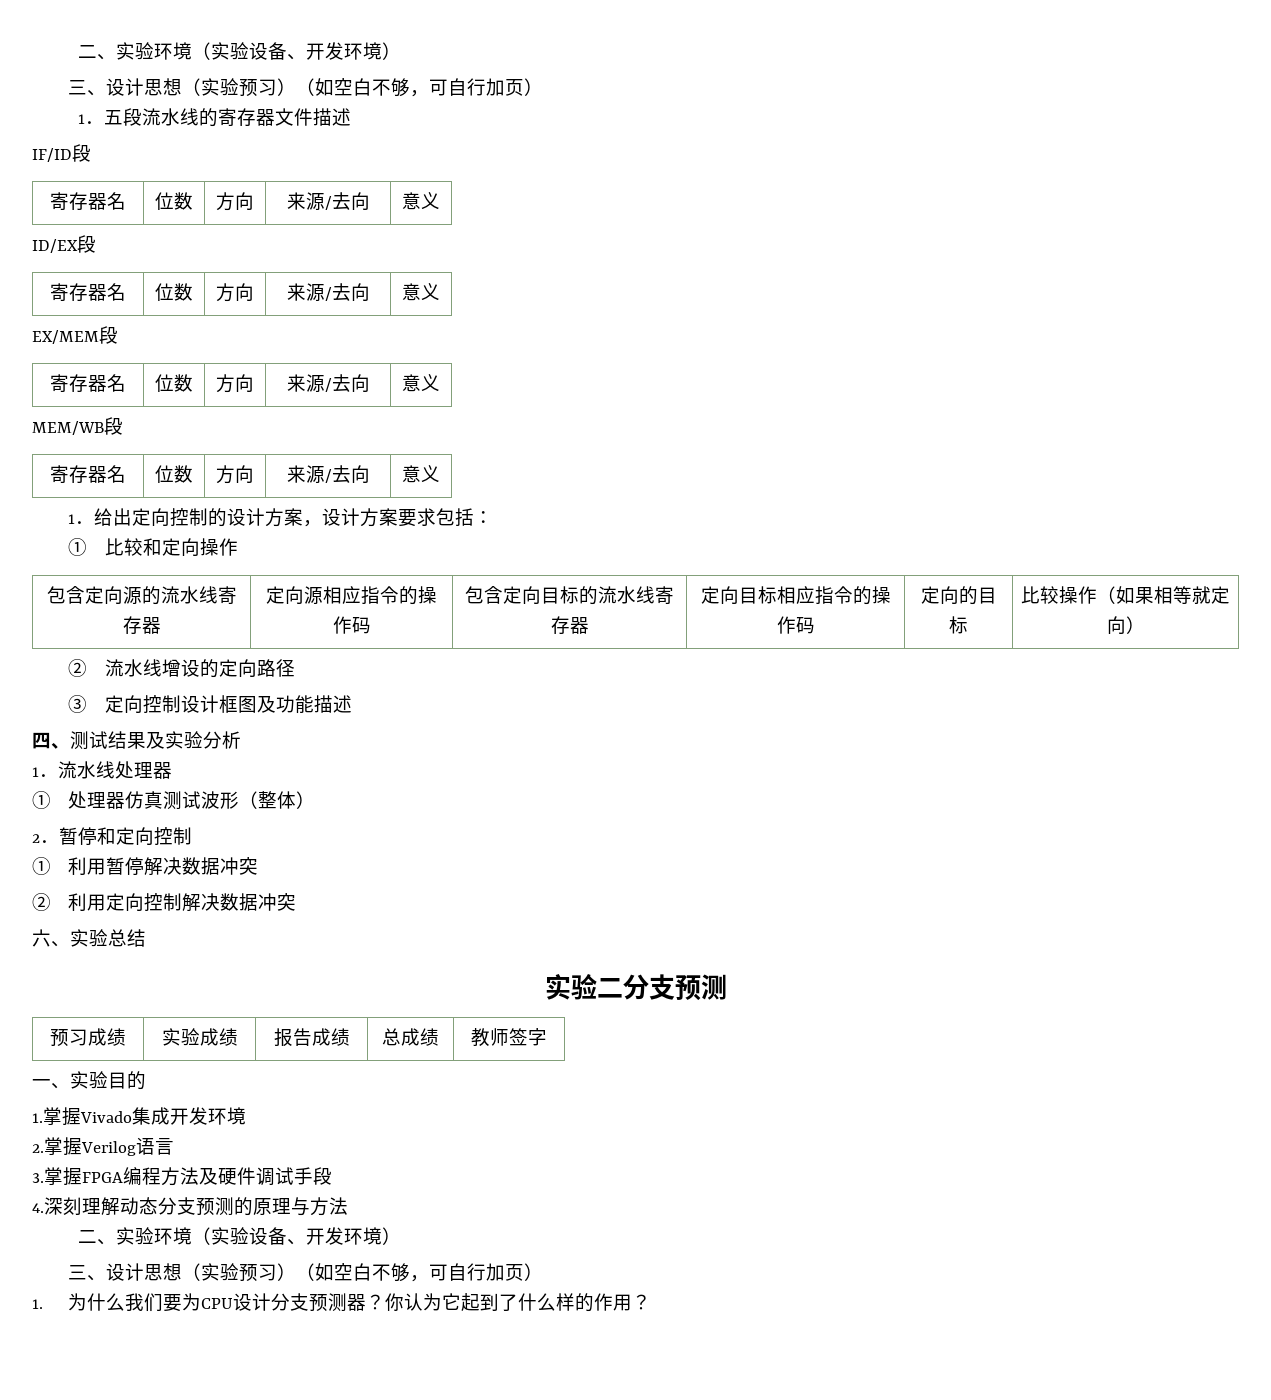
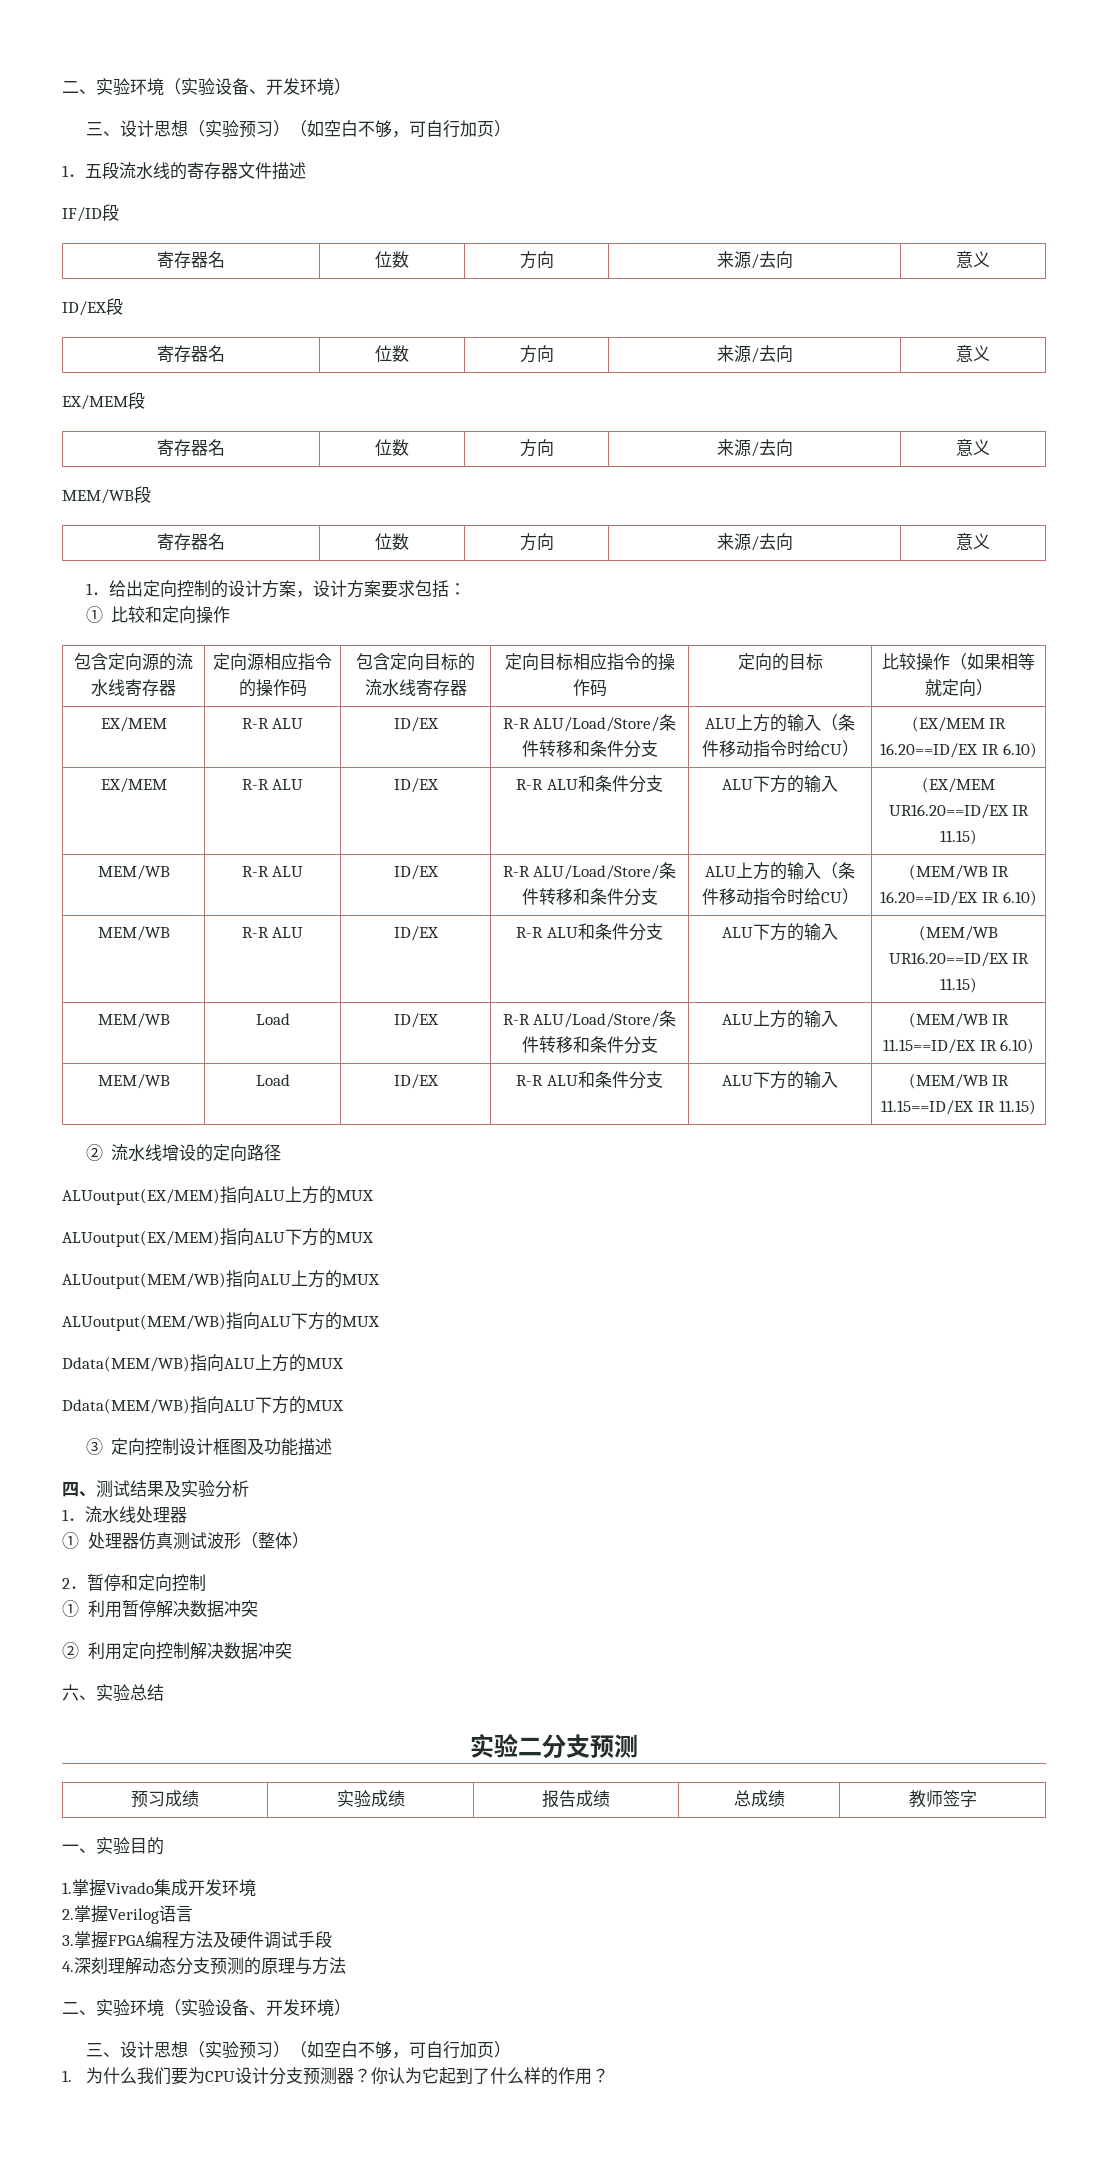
+ EX/MEM | R-R ALU | ID/EX | R-R ALU/Load/Store/条件转移和条件分支 | ALU上方的输入（条件移动指令时给CU） | (EX/MEM IR 16.20==ID/EX IR 6.10)
+ EX/MEM | R-R ALU | ID/EX | R-R ALU和条件分支 | ALU下方的输入 | (EX/MEM UR16.20==ID/EX IR 11.15)
+ MEM/WB | R-R ALU | ID/EX | R-R ALU/Load/Store/条件转移和条件分支 | ALU上方的输入（条件移动指令时给CU） | (MEM/WB IR 16.20==ID/EX IR 6.10)
+ MEM/WB | R-R ALU | ID/EX | R-R ALU和条件分支 | ALU下方的输入 | (MEM/WB UR16.20==ID/EX IR 11.15)
+ MEM/WB | Load | ID/EX | R-R ALU/Load/Store/条件转移和条件分支 | ALU上方的输入 | (MEM/WB IR 11.15==ID/EX IR 6.10)
+ MEM/WB | Load | ID/EX | R-R ALU和条件分支 | ALU下方的输入 | (MEM/WB IR 11.15==ID/EX IR 11.15)
+ ALUoutput(EX/MEM)指向ALU上方的MUX
+ ALUoutput(EX/MEM)指向ALU下方的MUX
+ ALUoutput(MEM/WB)指向ALU上方的MUX
+ ALUoutput(MEM/WB)指向ALU下方的MUX
+ Ddata(MEM/WB)指向ALU上方的MUX
+ Ddata(MEM/WB)指向ALU下方的MUX

